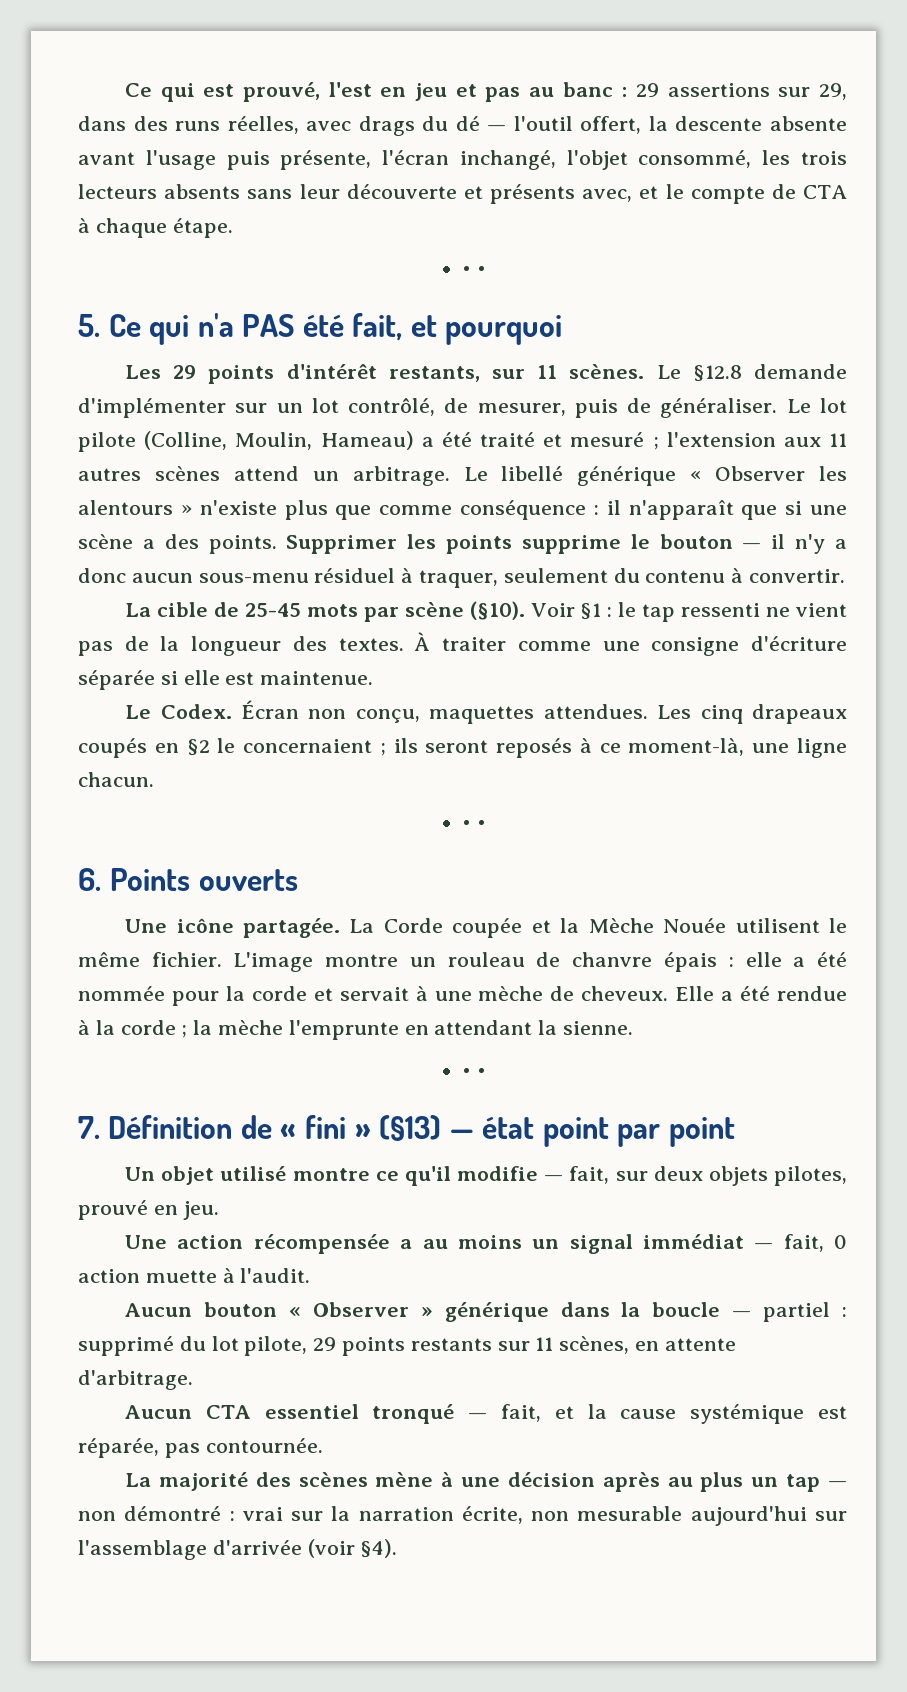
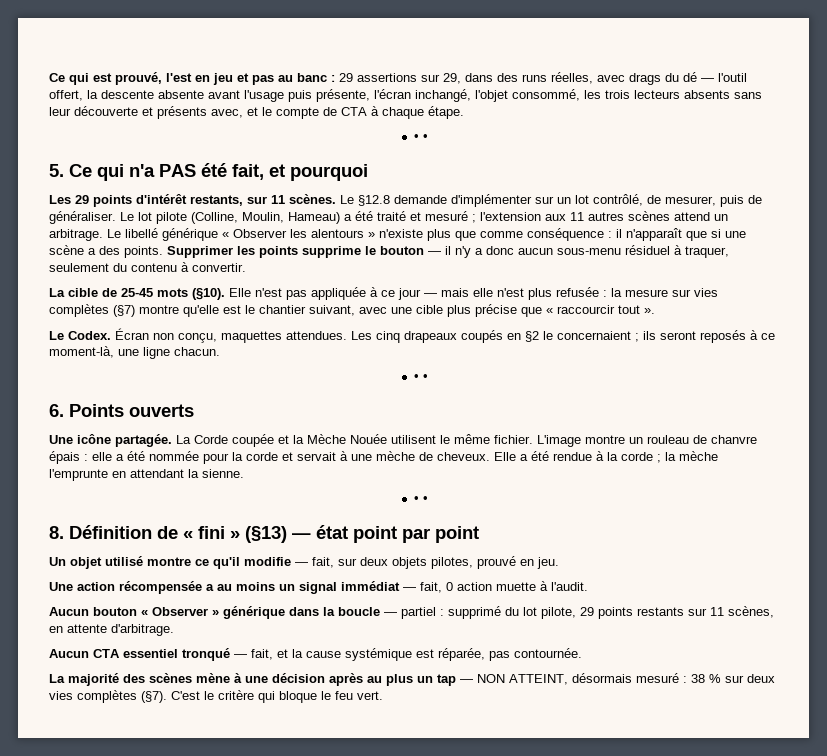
- La cible de 25-45 mots par scène (§10). Voir §1 : le tap ressenti ne vient pas de la longueur des textes. À traiter comme une consigne d'écriture séparée si elle est maintenue.
+ La cible de 25-45 mots (§10). Elle n'est pas appliquée à ce jour — mais elle n'est plus refusée : la mesure sur vies complètes (§7) montre qu'elle est le chantier suivant, avec une cible plus précise que « raccourcir tout ».
- 7. Définition de « fini » (§13) — état point par point
+ 8. Définition de « fini » (§13) — état point par point
- La majorité des scènes mène à une décision après au plus un tap — non démontré : vrai sur la narration écrite, non mesurable aujourd'hui sur l'assemblage d'arrivée (voir §4).
+ La majorité des scènes mène à une décision après au plus un tap — NON ATTEINT, désormais mesuré : 38 % sur deux vies complètes (§7). C'est le critère qui bloque le feu vert.

